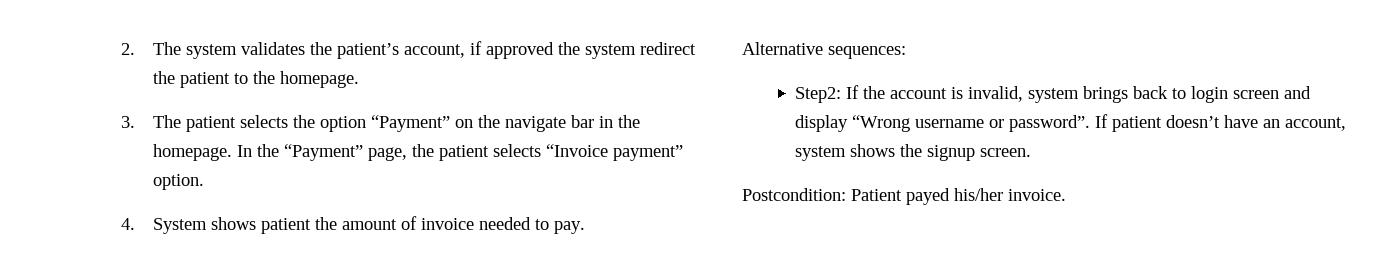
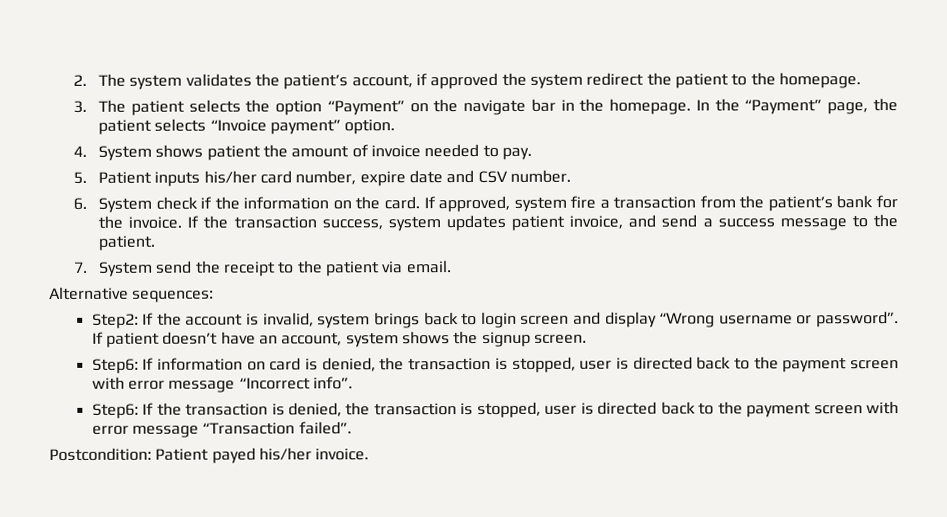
+ 5. Patient inputs his/her card number, expire date and CSV number.
+ 6. System check if the information on the card. If approved, system fire a transaction from the patient’s bank for the invoice. If the transaction success, system updates patient invoice, and send a success message to the patient.
+ 7. System send the receipt to the patient via email.
+ Step6: If information on card is denied, the transaction is stopped, user is directed back to the payment screen with error message “Incorrect info”.
+ Step6: If the transaction is denied, the transaction is stopped, user is directed back to the payment screen with error message “Transaction failed”.

